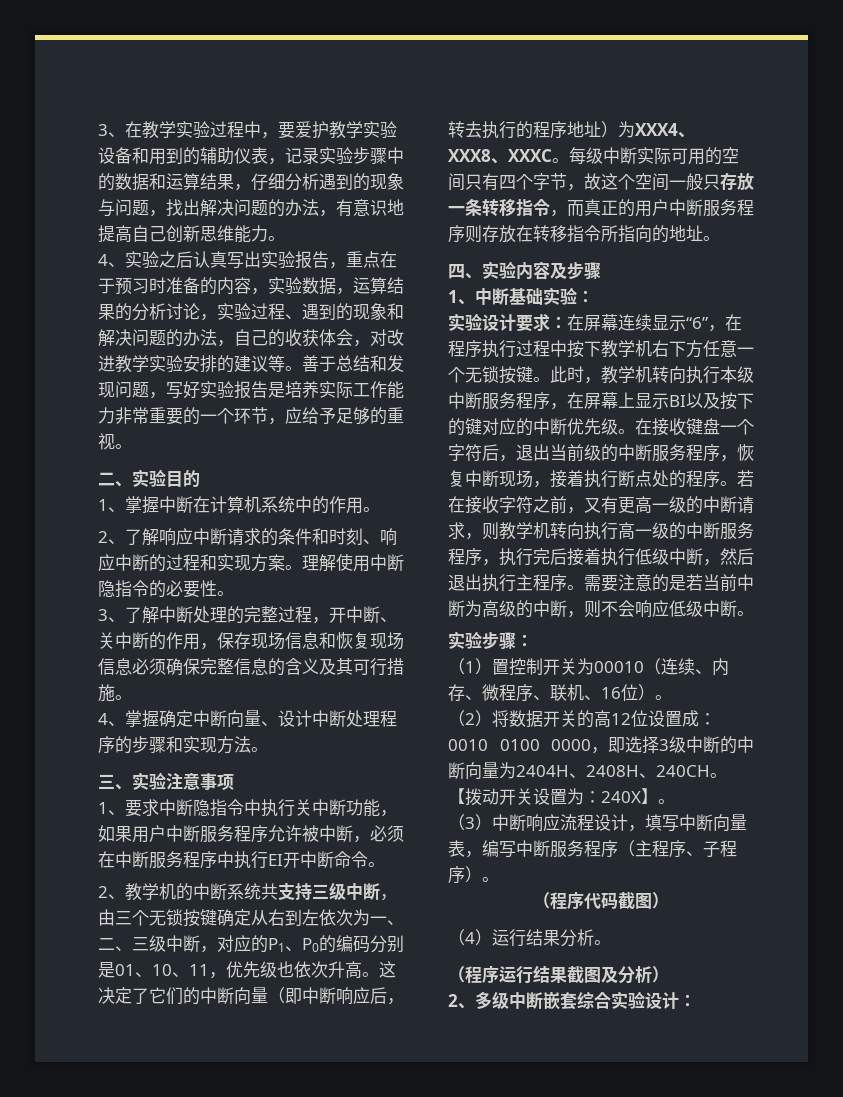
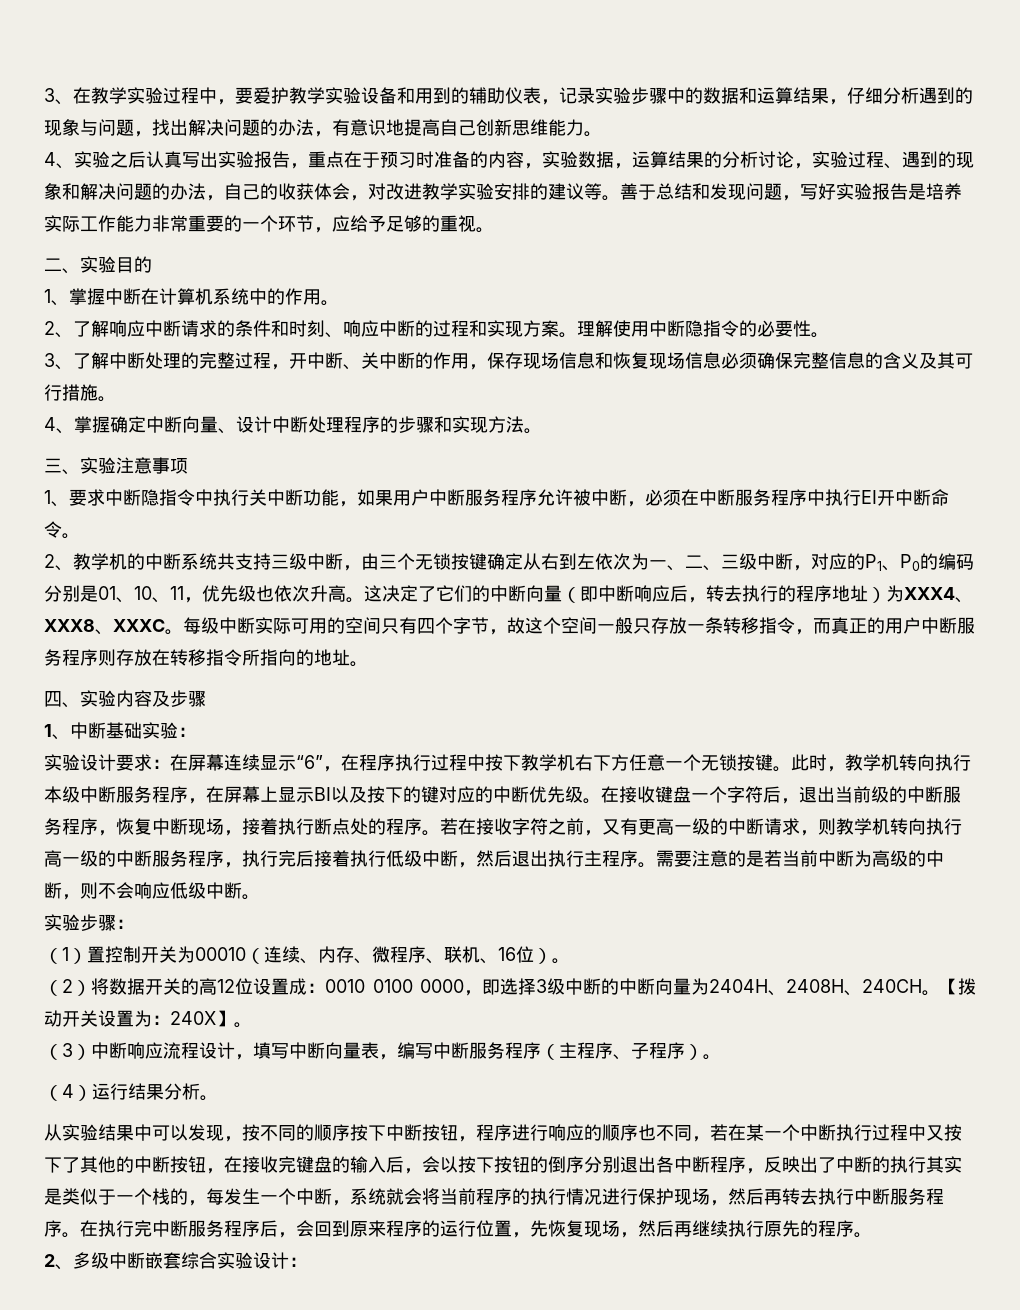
- （程序代码截图）
- （程序运行结果截图及分析）
+ 从实验结果中可以发现，按不同的顺序按下中断按钮，程序进行响应的顺序也不同，若在某一个中断执行过程中又按下了其他的中断按钮，在接收完键盘的输入后，会以按下按钮的倒序分别退出各中断程序，反映出了中断的执行其实是类似于一个栈的，每发生一个中断，系统就会将当前程序的执行情况进行保护现场，然后再转去执行中断服务程序。在执行完中断服务程序后，会回到原来程序的运行位置，先恢复现场，然后再继续执行原先的程序。

